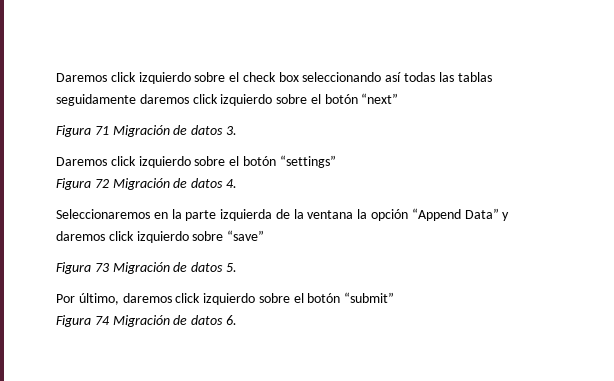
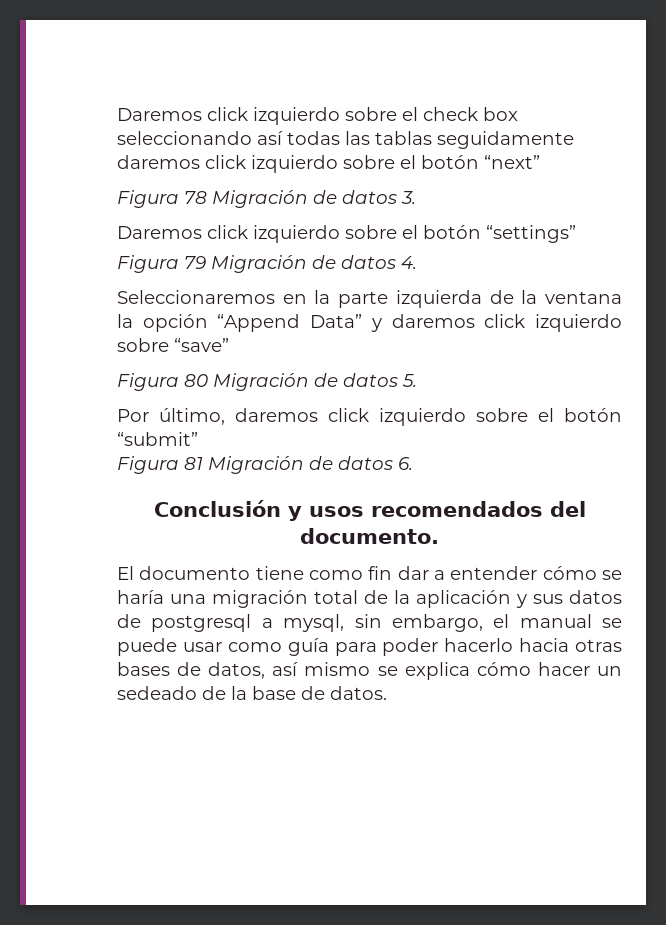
- Figura 71 Migración de datos 3.
+ Figura 78 Migración de datos 3.
- Figura 72 Migración de datos 4.
+ Figura 79 Migración de datos 4.
- Figura 73 Migración de datos 5.
+ Figura 80 Migración de datos 5.
- Figura 74 Migración de datos 6.
+ Figura 81 Migración de datos 6.
+ Conclusión y usos recomendados del documento.
+ El documento tiene como fin dar a entender cómo se haría una migración total de la aplicación y sus datos de postgresql a mysql, sin embargo, el manual se puede usar como guía para poder hacerlo hacia otras bases de datos, así mismo se explica cómo hacer un sedeado de la base de datos.

